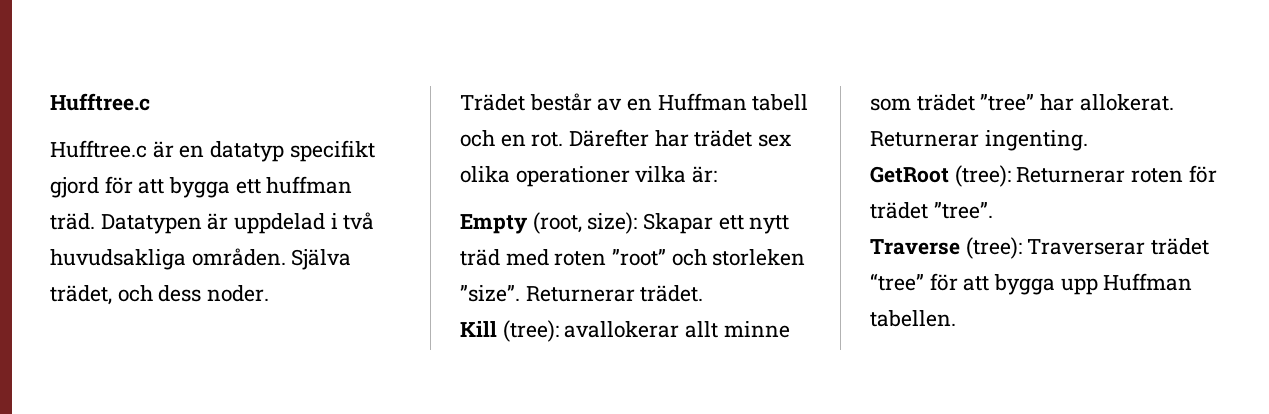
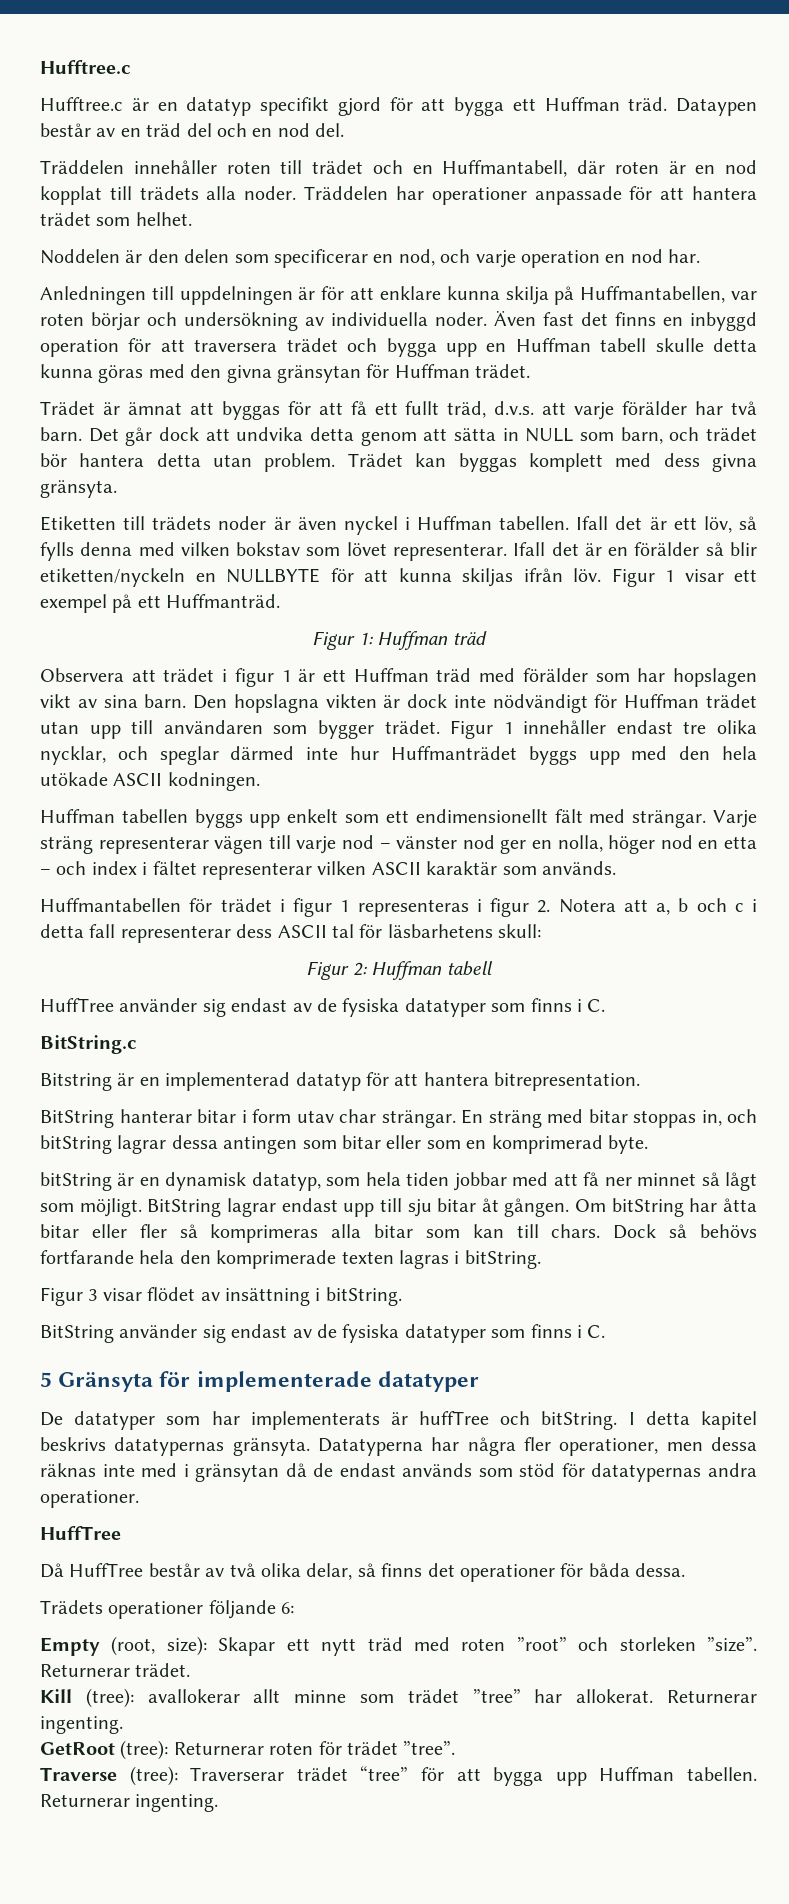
- Hufftree.c är en datatyp specifikt gjord för att bygga ett huffman träd. Datatypen är uppdelad i två huvudsakliga områden. Själva trädet, och dess noder.
- Trädet består av en Huffman tabell och en rot. Därefter har trädet sex olika operationer vilka är:
+ Hufftree.c är en datatyp specifikt gjord för att bygga ett Huffman träd. Dataypen består av en träd del och en nod del.
+ Träddelen innehåller roten till trädet och en Huffmantabell, där roten är en nod kopplat till trädets alla noder. Träddelen har operationer anpassade för att hantera trädet som helhet.
+ Noddelen är den delen som specificerar en nod, och varje operation en nod har.
+ Anledningen till uppdelningen är för att enklare kunna skilja på Huffmantabellen, var roten börjar och undersökning av individuella noder. Även fast det finns en inbyggd operation för att traversera trädet och bygga upp en Huffman tabell skulle detta kunna göras med den givna gränsytan för Huffman trädet.
+ Trädet är ämnat att byggas för att få ett fullt träd, d.v.s. att varje förälder har två barn. Det går dock att undvika detta genom att sätta in NULL som barn, och trädet bör hantera detta utan problem. Trädet kan byggas komplett med dess givna gränsyta.
+ Etiketten till trädets noder är även nyckel i Huffman tabellen. Ifall det är ett löv, så fylls denna med vilken bokstav som lövet representerar. Ifall det är en förälder så blir etiketten/nyckeln en NULLBYTE för att kunna skiljas ifrån löv. Figur 1 visar ett exempel på ett Huffmanträd.
+ Figur 1: Huffman träd
+ Observera att trädet i figur 1 är ett Huffman träd med förälder som har hopslagen vikt av sina barn. Den hopslagna vikten är dock inte nödvändigt för Huffman trädet utan upp till användaren som bygger trädet. Figur 1 innehåller endast tre olika nycklar, och speglar därmed inte hur Huffmanträdet byggs upp med den hela utökade ASCII kodningen.
+ Huffman tabellen byggs upp enkelt som ett endimensionellt fält med strängar. Varje sträng representerar vägen till varje nod – vänster nod ger en nolla, höger nod en etta – och index i fältet representerar vilken ASCII karaktär som används.
+ Huffmantabellen för trädet i figur 1 representeras i figur 2. Notera att a, b och c i detta fall representerar dess ASCII tal för läsbarhetens skull:
+ Figur 2: Huffman tabell
+ HuffTree använder sig endast av de fysiska datatyper som finns i C.
+ BitString.c
+ Bitstring är en implementerad datatyp för att hantera bitrepresentation.
+ BitString hanterar bitar i form utav char strängar. En sträng med bitar stoppas in, och bitString lagrar dessa antingen som bitar eller som en komprimerad byte.
+ bitString är en dynamisk datatyp, som hela tiden jobbar med att få ner minnet så lågt som möjligt. BitString lagrar endast upp till sju bitar åt gången. Om bitString har åtta bitar eller fler så komprimeras alla bitar som kan till chars. Dock så behövs fortfarande hela den komprimerade texten lagras i bitString.
+ Figur 3 visar flödet av insättning i bitString.
+ BitString använder sig endast av de fysiska datatyper som finns i C.
+ 5 Gränsyta för implementerade datatyper
+ De datatyper som har implementerats är huffTree och bitString. I detta kapitel beskrivs datatypernas gränsyta. Datatyperna har några fler operationer, men dessa räknas inte med i gränsytan då de endast används som stöd för datatypernas andra operationer.
+ HuffTree
+ Då HuffTree består av två olika delar, så finns det operationer för båda dessa.
+ Trädets operationer följande 6:
- Traverse (tree): Traverserar trädet “tree” för att bygga upp Huffman tabellen.
+ Traverse (tree): Traverserar trädet “tree” för att bygga upp Huffman tabellen. Returnerar ingenting.

